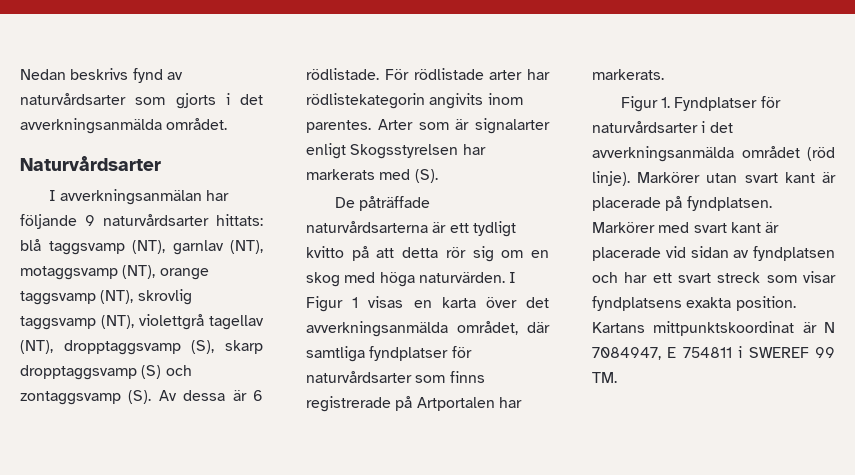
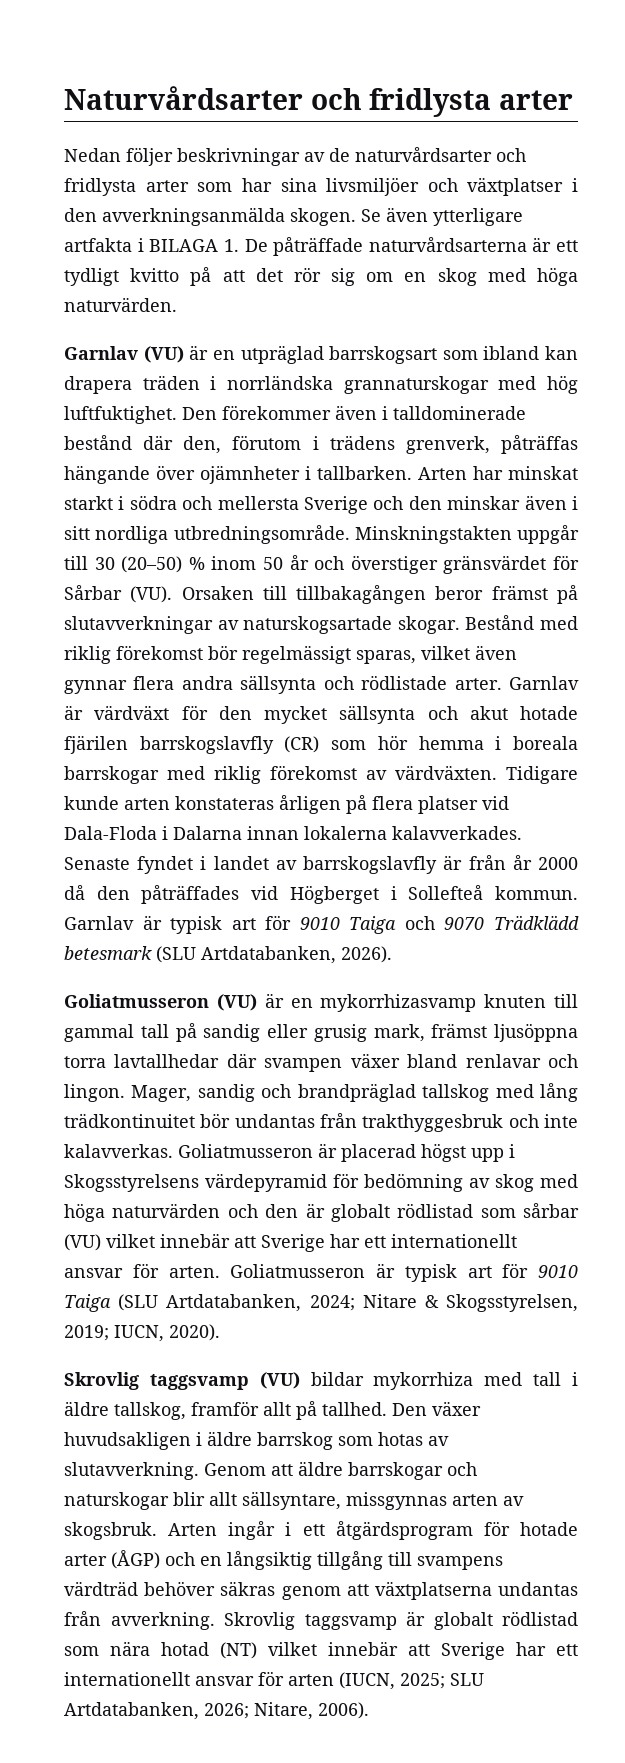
- Nedan beskrivs fynd av naturvårdsarter som gjorts i det avverkningsanmälda området.
- Naturvårdsarter
- I avverkningsanmälan har följande 9 naturvårdsarter hittats: blå taggsvamp (NT), garnlav (NT), motaggsvamp (NT), orange taggsvamp (NT), skrovlig taggsvamp (NT), violettgrå tagellav (NT), dropptaggsvamp (S), skarp dropptaggsvamp (S) och zontaggsvamp (S). Av dessa är 6 rödlistade. För rödlistade arter har rödlistekategorin angivits inom parentes. Arter som är signalarter enligt Skogsstyrelsen har markerats med (S).
- De påträffade naturvårdsarterna är ett tydligt kvitto på att detta rör sig om en skog med höga naturvärden. I Figur 1 visas en karta över det avverkningsanmälda området, där samtliga fyndplatser för naturvårdsarter som finns registrerade på Artportalen har markerats.
- Figur 1. Fyndplatser för naturvårdsarter i det avverkningsanmälda området (röd linje). Markörer utan svart kant är placerade på fyndplatsen. Markörer med svart kant är placerade vid sidan av fyndplatsen och har ett svart streck som visar fyndplatsens exakta position. Kartans mittpunktskoordinat är N 7084947, E 754811 i SWEREF 99 TM.
+ Naturvårdsarter och fridlysta arter
+ Nedan följer beskrivningar av de naturvårdsarter och fridlysta arter som har sina livsmiljöer och växtplatser i den avverkningsanmälda skogen. Se även ytterligare artfakta i BILAGA 1. De påträffade naturvårdsarterna är ett tydligt kvitto på att det rör sig om en skog med höga naturvärden.
+ Garnlav (VU) är en utpräglad barrskogsart som ibland kan drapera träden i norrländska grannaturskogar med hög luftfuktighet. Den förekommer även i talldominerade bestånd där den, förutom i trädens grenverk, påträffas hängande över ojämnheter i tallbarken. Arten har minskat starkt i södra och mellersta Sverige och den minskar även i sitt nordliga utbredningsområde. Minskningstakten uppgår till 30 (20–50) % inom 50 år och överstiger gränsvärdet för Sårbar (VU). Orsaken till tillbakagången beror främst på slutavverkningar av naturskogsartade skogar. Bestånd med riklig förekomst bör regelmässigt sparas, vilket även gynnar flera andra sällsynta och rödlistade arter. Garnlav är värdväxt för den mycket sällsynta och akut hotade fjärilen barrskogslavfly (CR) som hör hemma i boreala barrskogar med riklig förekomst av värdväxten. Tidigare kunde arten konstateras årligen på flera platser vid Dala-Floda i Dalarna innan lokalerna kalavverkades. Senaste fyndet i landet av barrskogslavfly är från år 2000 då den påträffades vid Högberget i Sollefteå kommun. Garnlav är typisk art för 9010 Taiga och 9070 Trädklädd betesmark (SLU Artdatabanken, 2026).
+ Goliatmusseron (VU) är en mykorrhizasvamp knuten till gammal tall på sandig eller grusig mark, främst ljusöppna torra lavtallhedar där svampen växer bland renlavar och lingon. Mager, sandig och brandpräglad tallskog med lång trädkontinuitet bör undantas från trakthyggesbruk och inte kalavverkas. Goliatmusseron är placerad högst upp i Skogsstyrelsens värdepyramid för bedömning av skog med höga naturvärden och den är globalt rödlistad som sårbar (VU) vilket innebär att Sverige har ett internationellt ansvar för arten. Goliatmusseron är typisk art för 9010 Taiga (SLU Artdatabanken, 2024; Nitare & Skogsstyrelsen, 2019; IUCN, 2020).
+ Skrovlig taggsvamp (VU) bildar mykorrhiza med tall i äldre tallskog, framför allt på tallhed. Den växer huvudsakligen i äldre barrskog som hotas av slutavverkning. Genom att äldre barrskogar och naturskogar blir allt sällsyntare, missgynnas arten av skogsbruk. Arten ingår i ett åtgärdsprogram för hotade arter (ÅGP) och en långsiktig tillgång till svampens värdträd behöver säkras genom att växtplatserna undantas från avverkning. Skrovlig taggsvamp är globalt rödlistad som nära hotad (NT) vilket innebär att Sverige har ett internationellt ansvar för arten (IUCN, 2025; SLU Artdatabanken, 2026; Nitare, 2006).

